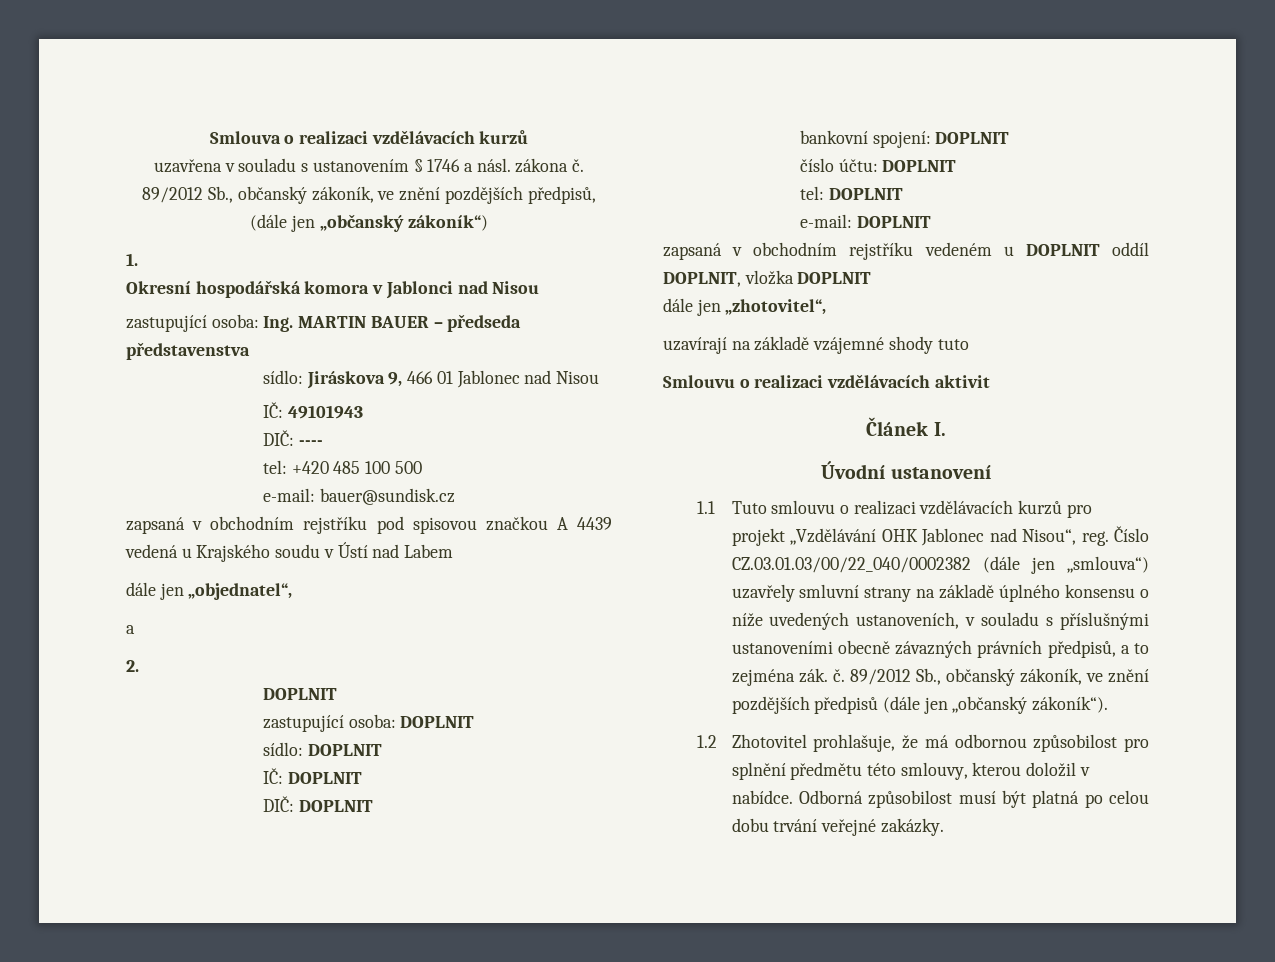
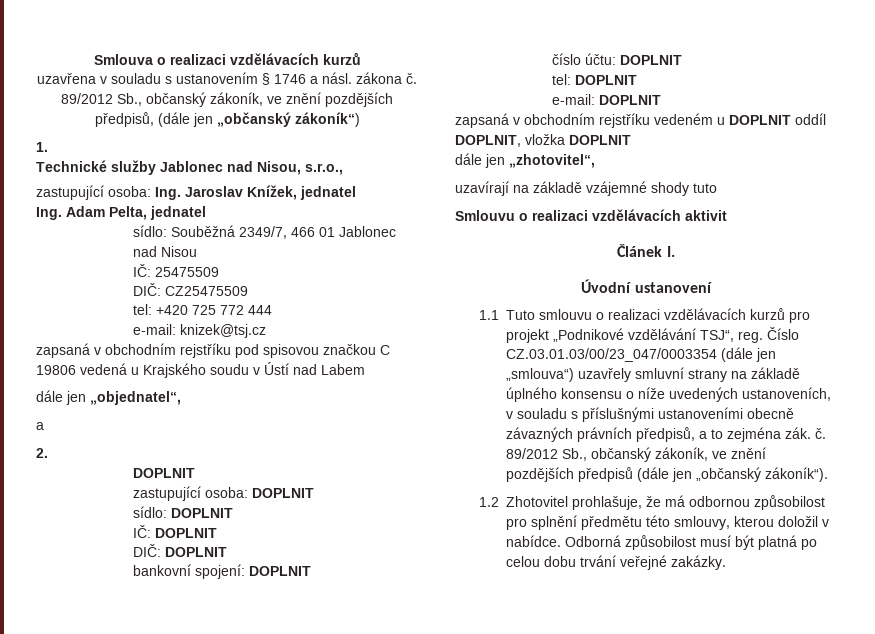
- Okresní hospodářská komora v Jablonci nad Nisou
- zastupující osoba: Ing. MARTIN BAUER – předseda představenstva
- sídlo: Jiráskova 9, 466 01 Jablonec nad Nisou
+ Technické služby Jablonec nad Nisou, s.r.o.,
+ zastupující osoba: Ing. Jaroslav Knížek, jednatel
+ Ing. Adam Pelta, jednatel
+ sídlo: Souběžná 2349/7, 466 01 Jablonec nad Nisou
- IČ: 49101943
- DIČ: ----
+ IČ: 25475509
+ DIČ: CZ25475509
- tel: +420 485 100 500
- e-mail: bauer@sundisk.cz
+ tel: +420 725 772 444
+ e-mail: knizek@tsj.cz
- zapsaná v obchodním rejstříku pod spisovou značkou A 4439 vedená u Krajského soudu v Ústí nad Labem
+ zapsaná v obchodním rejstříku pod spisovou značkou C 19806 vedená u Krajského soudu v Ústí nad Labem
- 1.1 Tuto smlouvu o realizaci vzdělávacích kurzů pro projekt „Vzdělávání OHK Jablonec nad Nisou“, reg.
+ 1.1 Tuto smlouvu o realizaci vzdělávacích kurzů pro projekt „Podnikové vzdělávání TSJ“, reg.
- Číslo CZ.03.01.03/00/22_040/0002382 (dále jen „smlouva“) uzavřely smluvní strany na základě úplného konsensu o níže uvedených ustanoveních, v souladu s příslušnými ustanoveními obecně závazných právních předpisů, a to zejména zák. č.
+ Číslo CZ.03.01.03/00/23_047/0003354 (dále jen „smlouva“) uzavřely smluvní strany na základě úplného konsensu o níže uvedených ustanoveních, v souladu s příslušnými ustanoveními obecně závazných právních předpisů, a to zejména zák. č.

